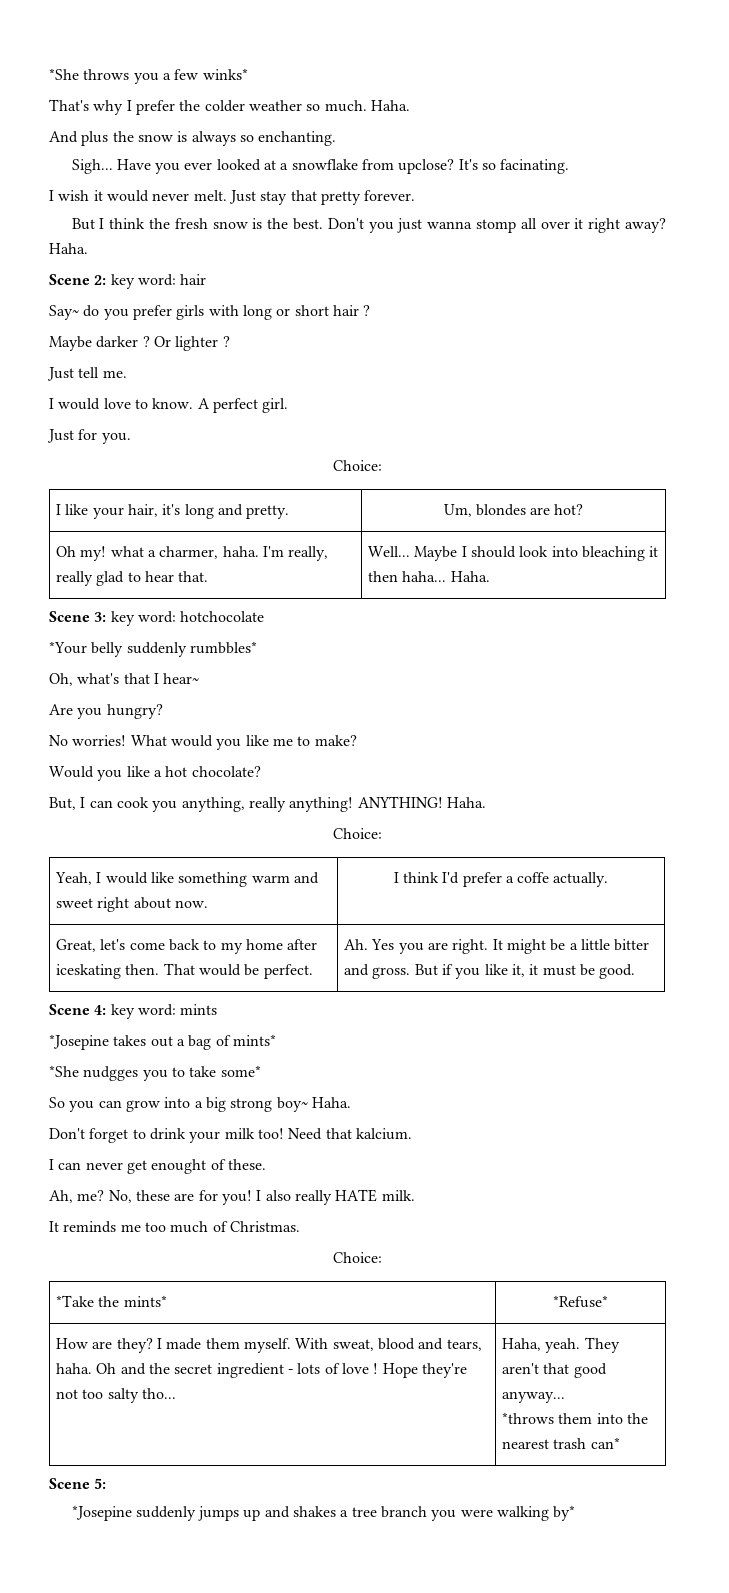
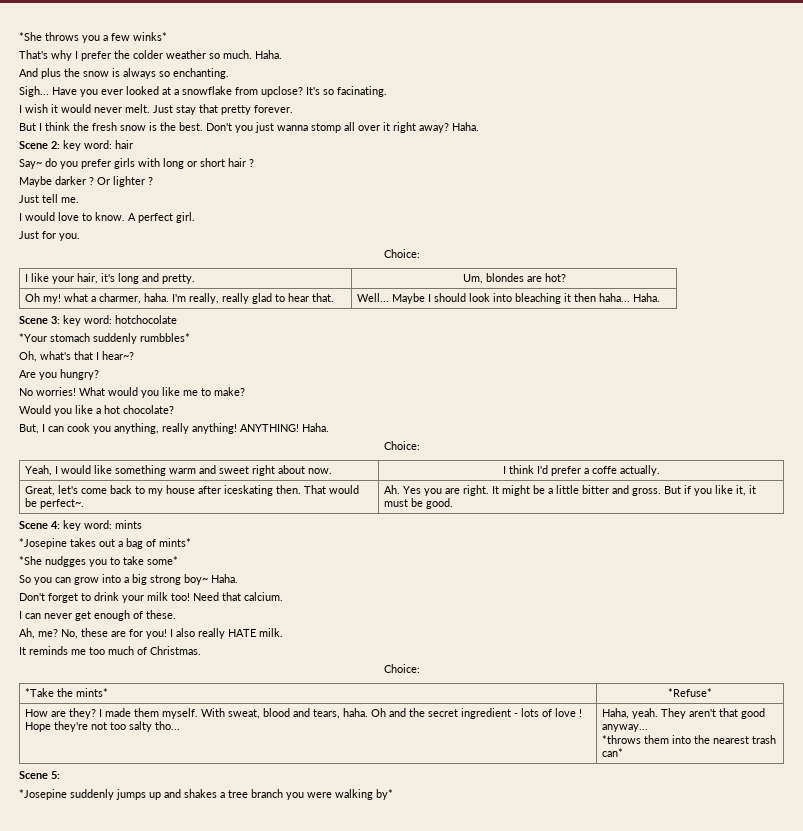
- *Your belly suddenly rumbbles*
+ *Your stomach suddenly rumbbles*
- Oh, what's that I hear~
+ Oh, what's that I hear~?
- Great, let's come back to my home after iceskating then. That would be perfect. | Ah. Yes you are right. It might be a little bitter and gross. But if you like it, it must be good.
+ Great, let's come back to my house after iceskating then. That would be perfect~. | Ah. Yes you are right. It might be a little bitter and gross. But if you like it, it must be good.
- Need that kalcium.
+ Need that calcium.
- I can never get enought of these.
+ I can never get enough of these.

